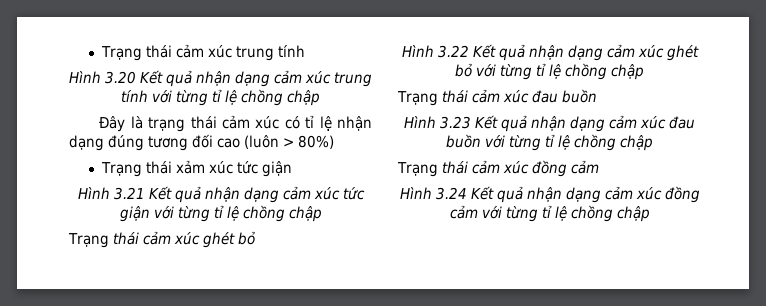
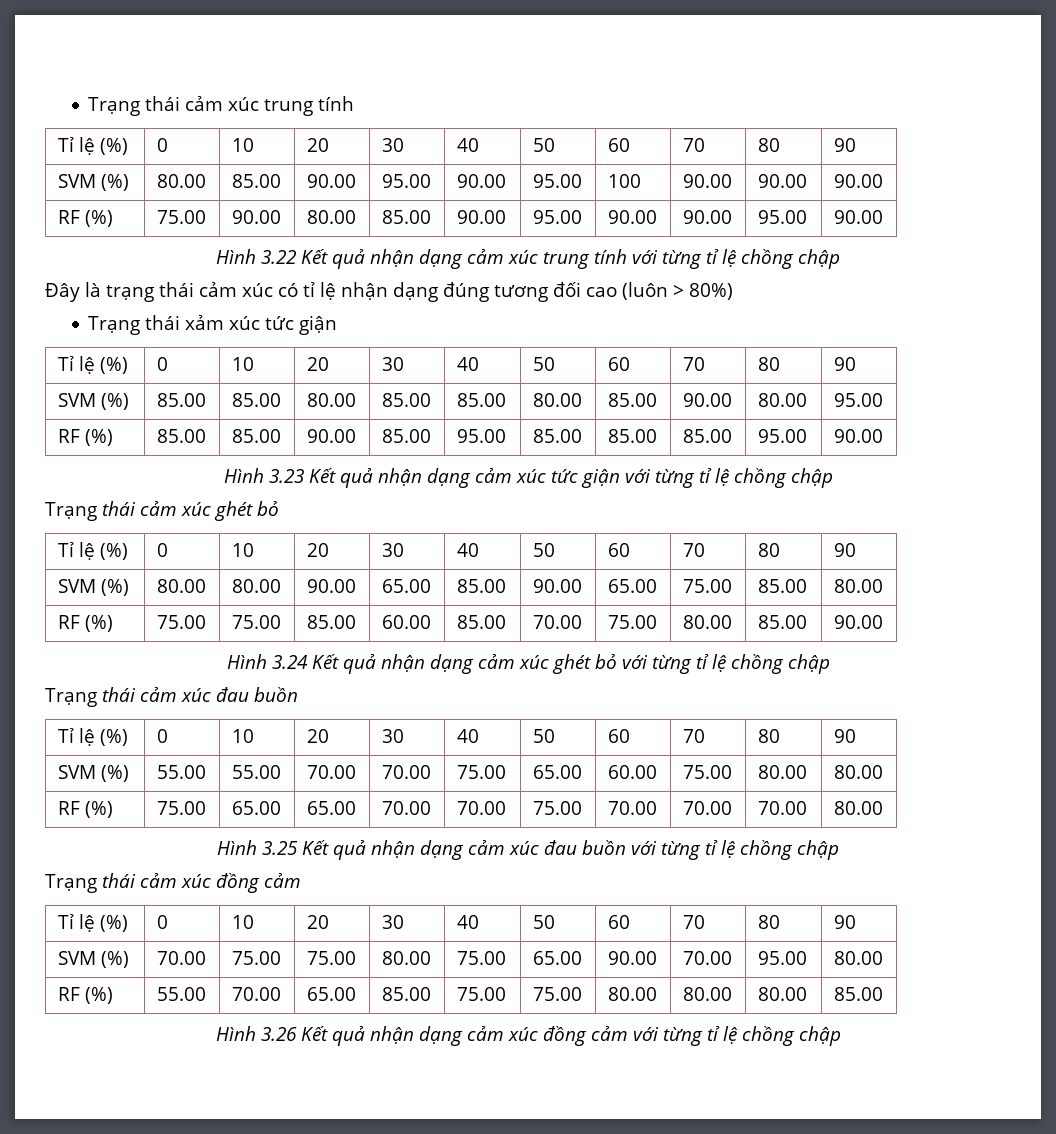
  Trạng thái cảm xúc trung tính
- Hình 3.20 Kết quả nhận dạng cảm xúc trung tính với từng tỉ lệ chồng chập
+ Tỉ lệ (%) | 0 | 10 | 20 | 30 | 40 | 50 | 60 | 70 | 80 | 90
+ SVM (%) | 80.00 | 85.00 | 90.00 | 95.00 | 90.00 | 95.00 | 100 | 90.00 | 90.00 | 90.00
+ RF (%) | 75.00 | 90.00 | 80.00 | 85.00 | 90.00 | 95.00 | 90.00 | 90.00 | 95.00 | 90.00
+ Hình 3.22 Kết quả nhận dạng cảm xúc trung tính với từng tỉ lệ chồng chập
  Trạng thái xảm xúc tức giận
- Hình 3.21 Kết quả nhận dạng cảm xúc tức giận với từng tỉ lệ chồng chập
+ Tỉ lệ (%) | 0 | 10 | 20 | 30 | 40 | 50 | 60 | 70 | 80 | 90
+ SVM (%) | 85.00 | 85.00 | 80.00 | 85.00 | 85.00 | 80.00 | 85.00 | 90.00 | 80.00 | 95.00
+ RF (%) | 85.00 | 85.00 | 90.00 | 85.00 | 95.00 | 85.00 | 85.00 | 85.00 | 95.00 | 90.00
+ Hình 3.23 Kết quả nhận dạng cảm xúc tức giận với từng tỉ lệ chồng chập
  Trạng thái cảm xúc ghét bỏ
- Hình 3.22 Kết quả nhận dạng cảm xúc ghét bỏ với từng tỉ lệ chồng chập
+ Tỉ lệ (%) | 0 | 10 | 20 | 30 | 40 | 50 | 60 | 70 | 80 | 90
+ SVM (%) | 80.00 | 80.00 | 90.00 | 65.00 | 85.00 | 90.00 | 65.00 | 75.00 | 85.00 | 80.00
+ RF (%) | 75.00 | 75.00 | 85.00 | 60.00 | 85.00 | 70.00 | 75.00 | 80.00 | 85.00 | 90.00
+ Hình 3.24 Kết quả nhận dạng cảm xúc ghét bỏ với từng tỉ lệ chồng chập
  Trạng thái cảm xúc đau buồn
- Hình 3.23 Kết quả nhận dạng cảm xúc đau buồn với từng tỉ lệ chồng chập
+ Tỉ lệ (%) | 0 | 10 | 20 | 30 | 40 | 50 | 60 | 70 | 80 | 90
+ SVM (%) | 55.00 | 55.00 | 70.00 | 70.00 | 75.00 | 65.00 | 60.00 | 75.00 | 80.00 | 80.00
+ RF (%) | 75.00 | 65.00 | 65.00 | 70.00 | 70.00 | 75.00 | 70.00 | 70.00 | 70.00 | 80.00
+ Hình 3.25 Kết quả nhận dạng cảm xúc đau buồn với từng tỉ lệ chồng chập
  Trạng thái cảm xúc đồng cảm
- Hình 3.24 Kết quả nhận dạng cảm xúc đồng cảm với từng tỉ lệ chồng chập
+ Tỉ lệ (%) | 0 | 10 | 20 | 30 | 40 | 50 | 60 | 70 | 80 | 90
+ SVM (%) | 70.00 | 75.00 | 75.00 | 80.00 | 75.00 | 65.00 | 90.00 | 70.00 | 95.00 | 80.00
+ RF (%) | 55.00 | 70.00 | 65.00 | 85.00 | 75.00 | 75.00 | 80.00 | 80.00 | 80.00 | 85.00
+ Hình 3.26 Kết quả nhận dạng cảm xúc đồng cảm với từng tỉ lệ chồng chập

